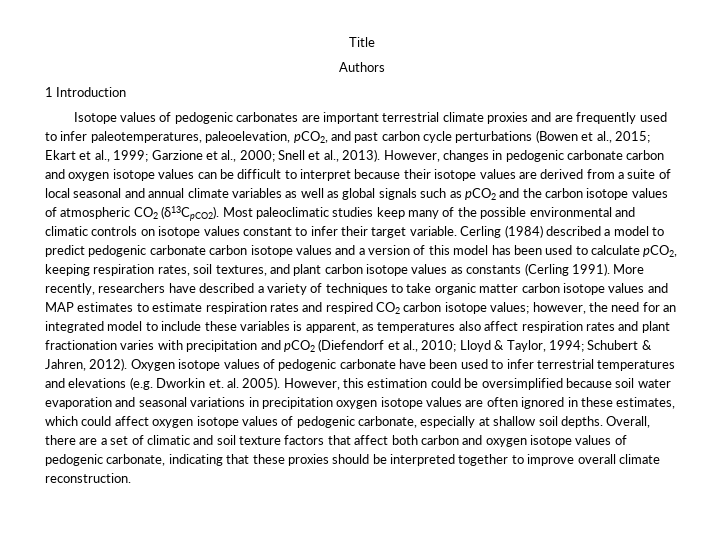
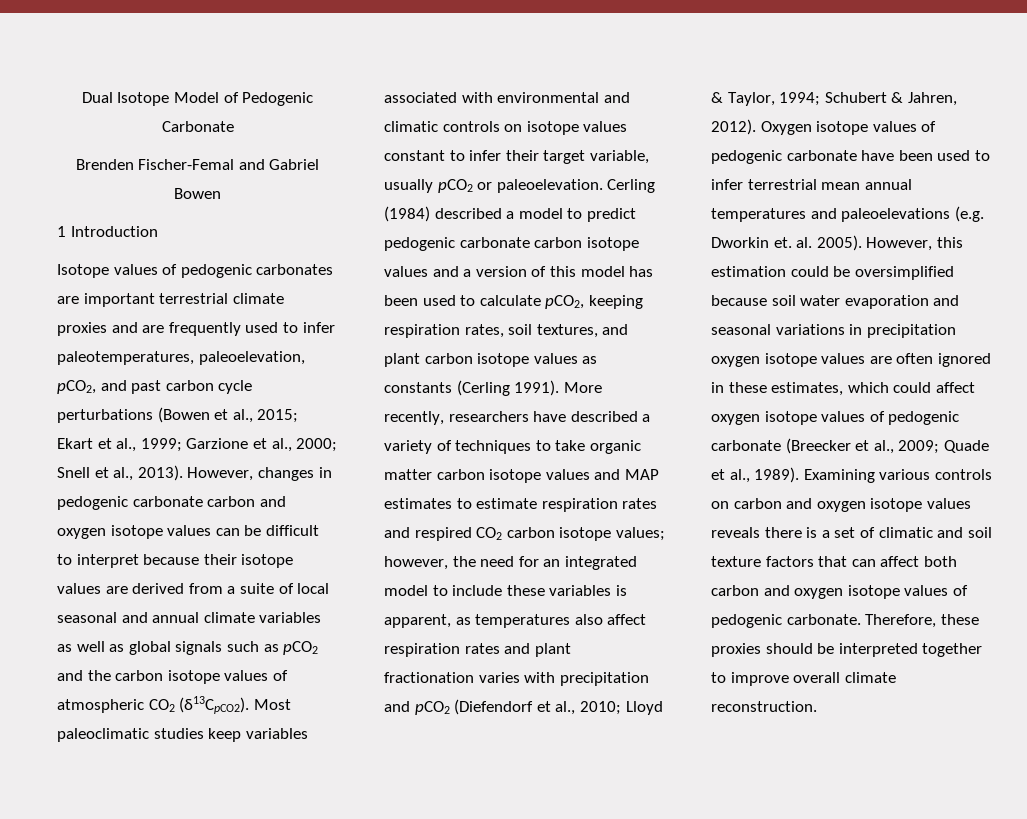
- Title
- Authors
+ Dual Isotope Model of Pedogenic Carbonate
+ Brenden Fischer-Femal and Gabriel Bowen
- Most paleoclimatic studies keep many of the possible environmental and climatic controls on isotope values constant to infer their target variable.
+ Most paleoclimatic studies keep variables associated with environmental and climatic controls on isotope values constant to infer their target variable, usually pCO2 or paleoelevation.
- Oxygen isotope values of pedogenic carbonate have been used to infer terrestrial temperatures and elevations (e.g. Dworkin et. al. 2005).
+ Oxygen isotope values of pedogenic carbonate have been used to infer terrestrial mean annual temperatures and paleoelevations (e.g. Dworkin et. al. 2005).
- However, this estimation could be oversimplified because soil water evaporation and seasonal variations in precipitation oxygen isotope values are often ignored in these estimates, which could affect oxygen isotope values of pedogenic carbonate, especially at shallow soil depths. Overall, there are a set of climatic and soil texture factors that affect both carbon and oxygen isotope values of pedogenic carbonate, indicating that these proxies should be interpreted together to improve overall climate reconstruction.
+ However, this estimation could be oversimplified because soil water evaporation and seasonal variations in precipitation oxygen isotope values are often ignored in these estimates, which could affect oxygen isotope values of pedogenic carbonate (Breecker et al., 2009; Quade et al., 1989). Examining various controls on carbon and oxygen isotope values reveals there is a set of climatic and soil texture factors that can affect both carbon and oxygen isotope values of pedogenic carbonate. Therefore, these proxies should be interpreted together to improve overall climate reconstruction.

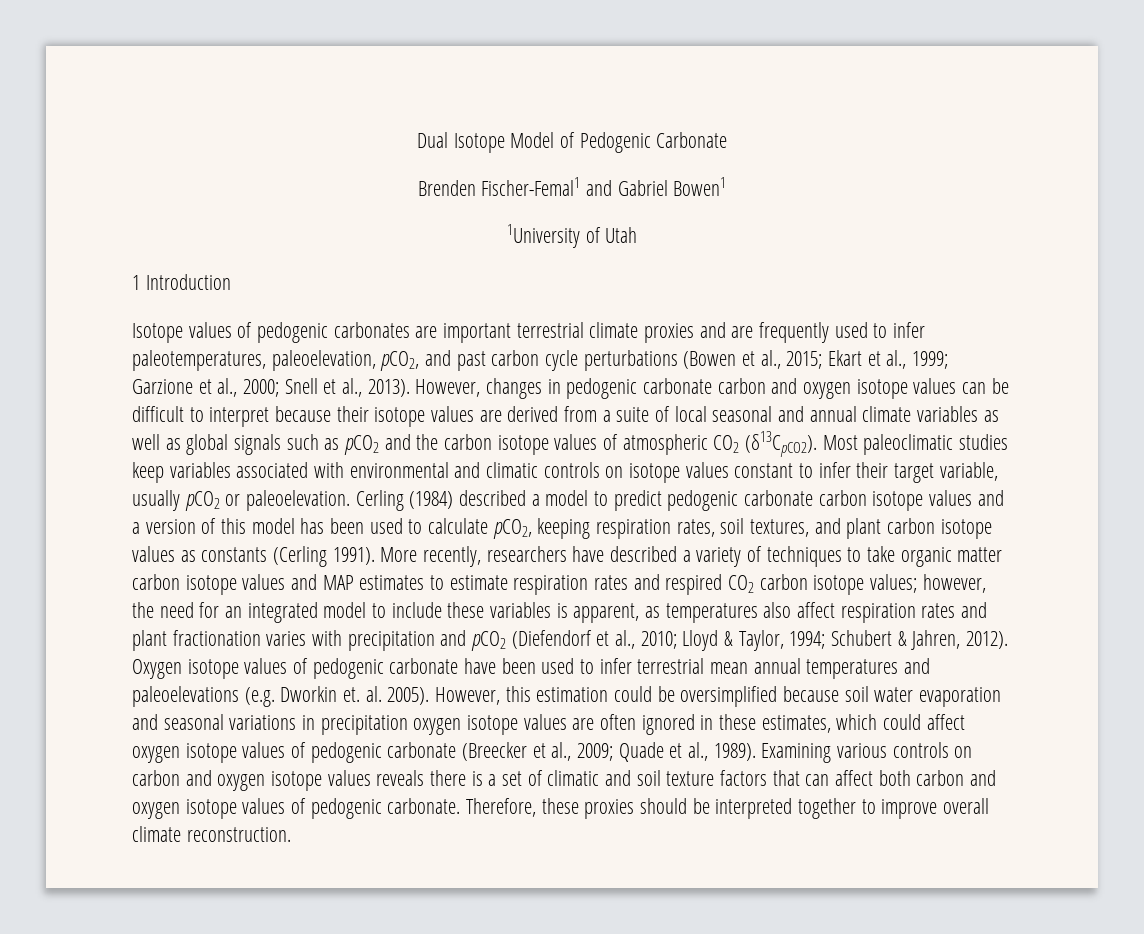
- Brenden Fischer-Femal and Gabriel Bowen
+ Brenden Fischer-Femal1 and Gabriel Bowen1
+ 1University of Utah

